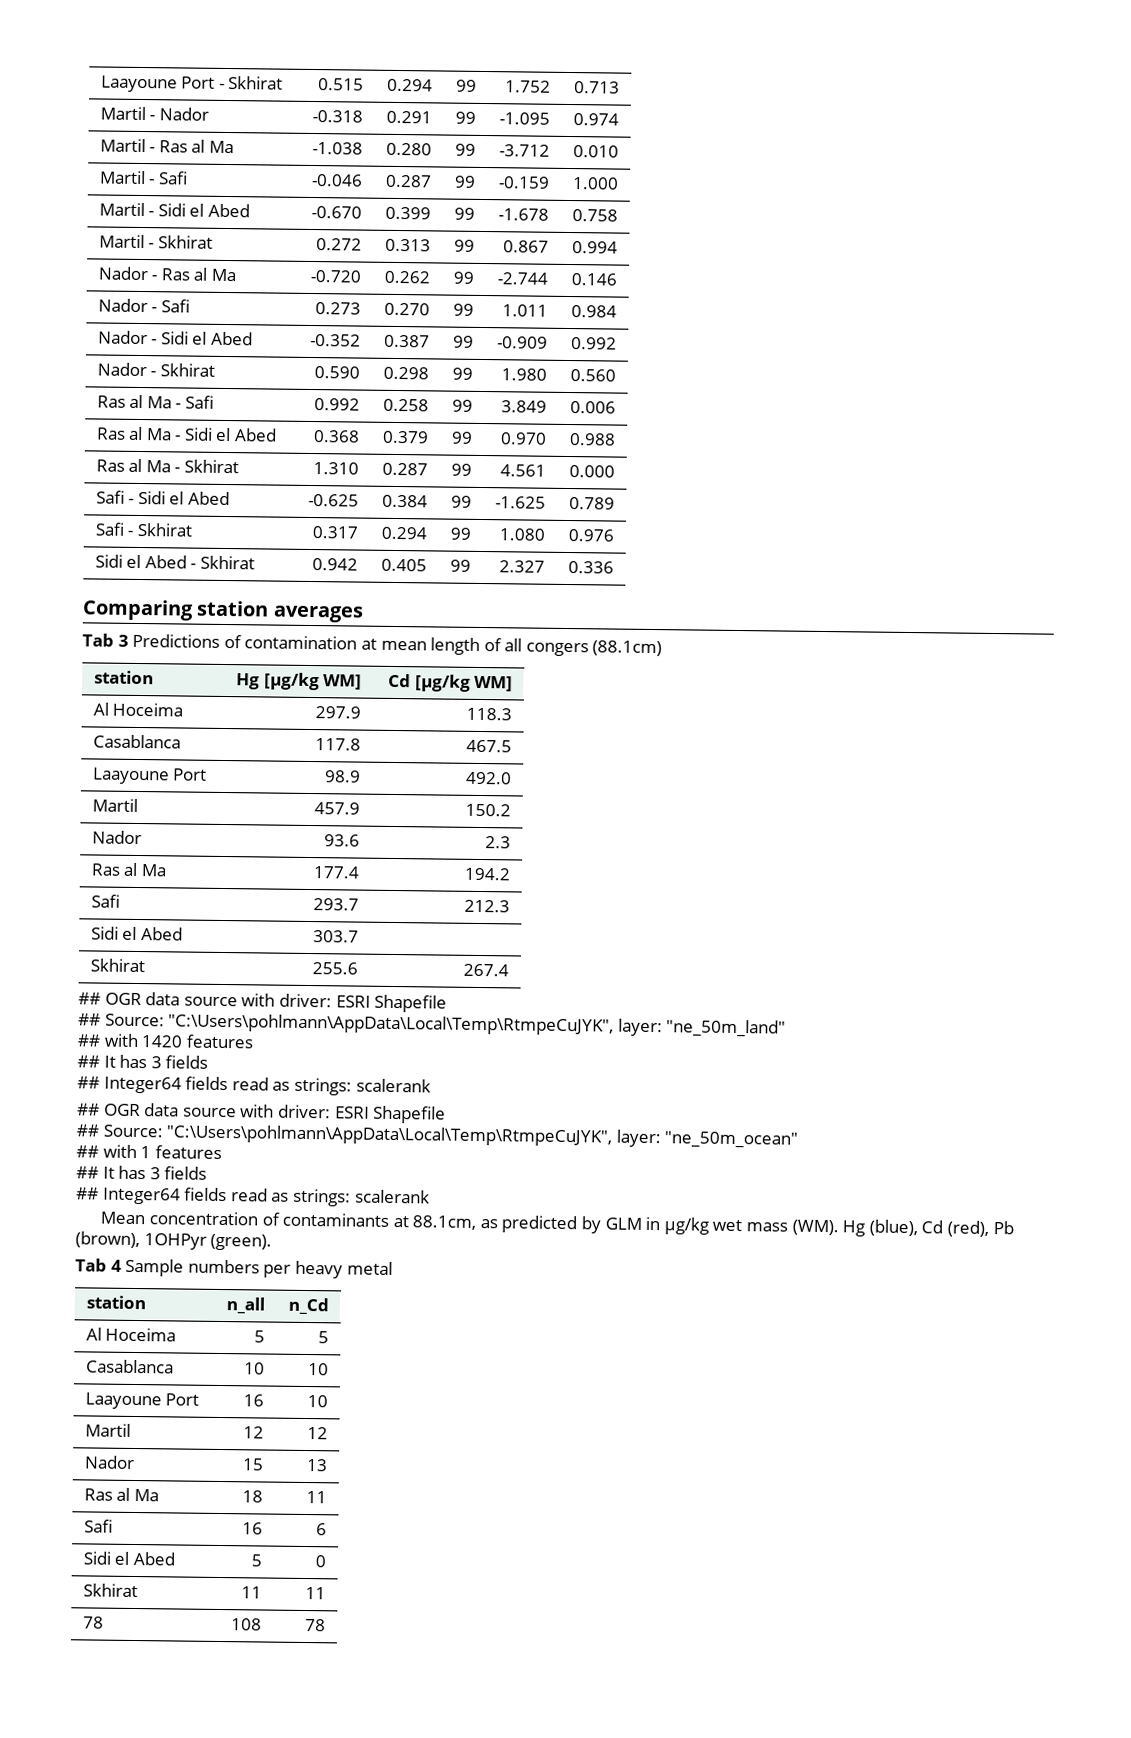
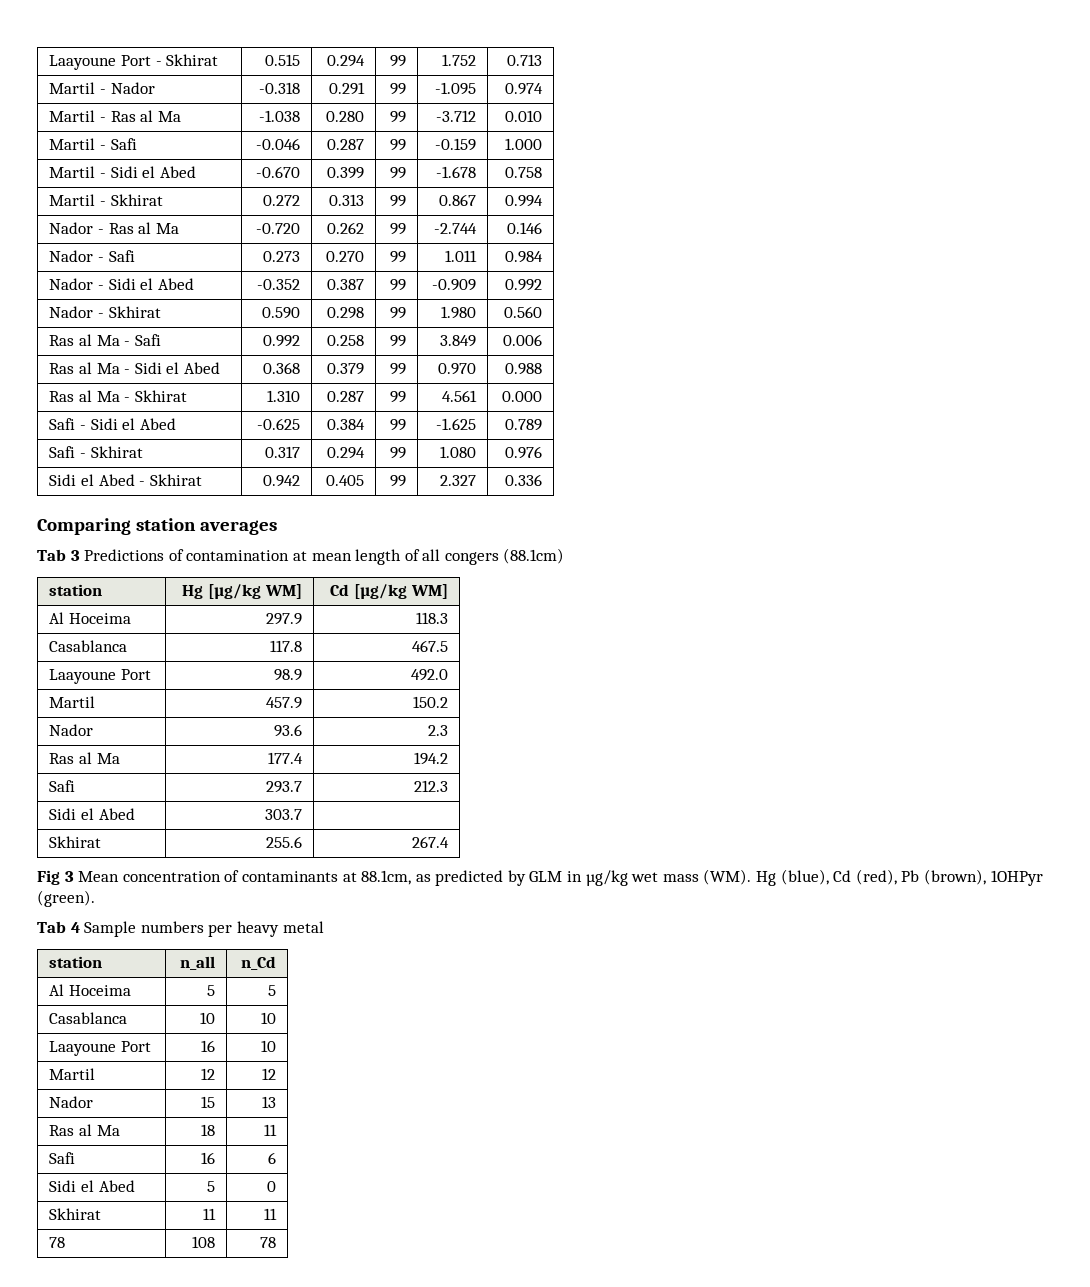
  Skhirat | 255.6 | 267.4
- ## OGR data source with driver: ESRI Shapefile
- ## Source: "C:\Users\pohlmann\AppData\Local\Temp\RtmpeCuJYK", layer: "ne_50m_land"
- ## with 1420 features
- ## It has 3 fields
- ## Integer64 fields read as strings: scalerank
- ## OGR data source with driver: ESRI Shapefile
- ## Source: "C:\Users\pohlmann\AppData\Local\Temp\RtmpeCuJYK", layer: "ne_50m_ocean"
- ## with 1 features
- ## It has 3 fields
- ## Integer64 fields read as strings: scalerank
- Mean concentration of contaminants at 88.1cm, as predicted by GLM in µg/kg wet mass (WM). Hg (blue), Cd (red), Pb (brown), 1OHPyr (green).
+ Fig 3 Mean concentration of contaminants at 88.1cm, as predicted by GLM in µg/kg wet mass (WM). Hg (blue), Cd (red), Pb (brown), 1OHPyr (green).

